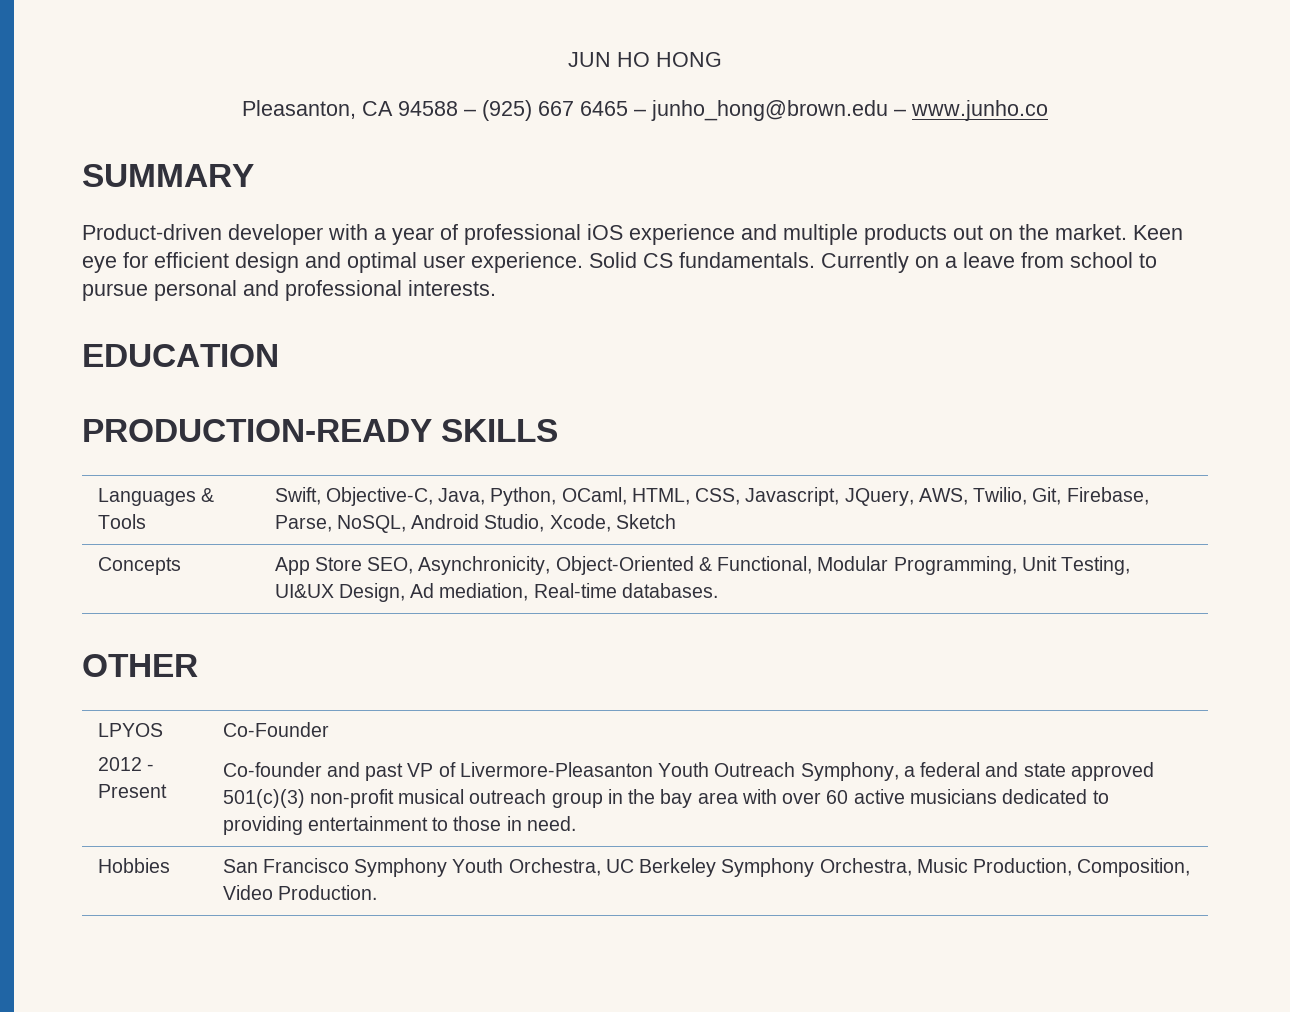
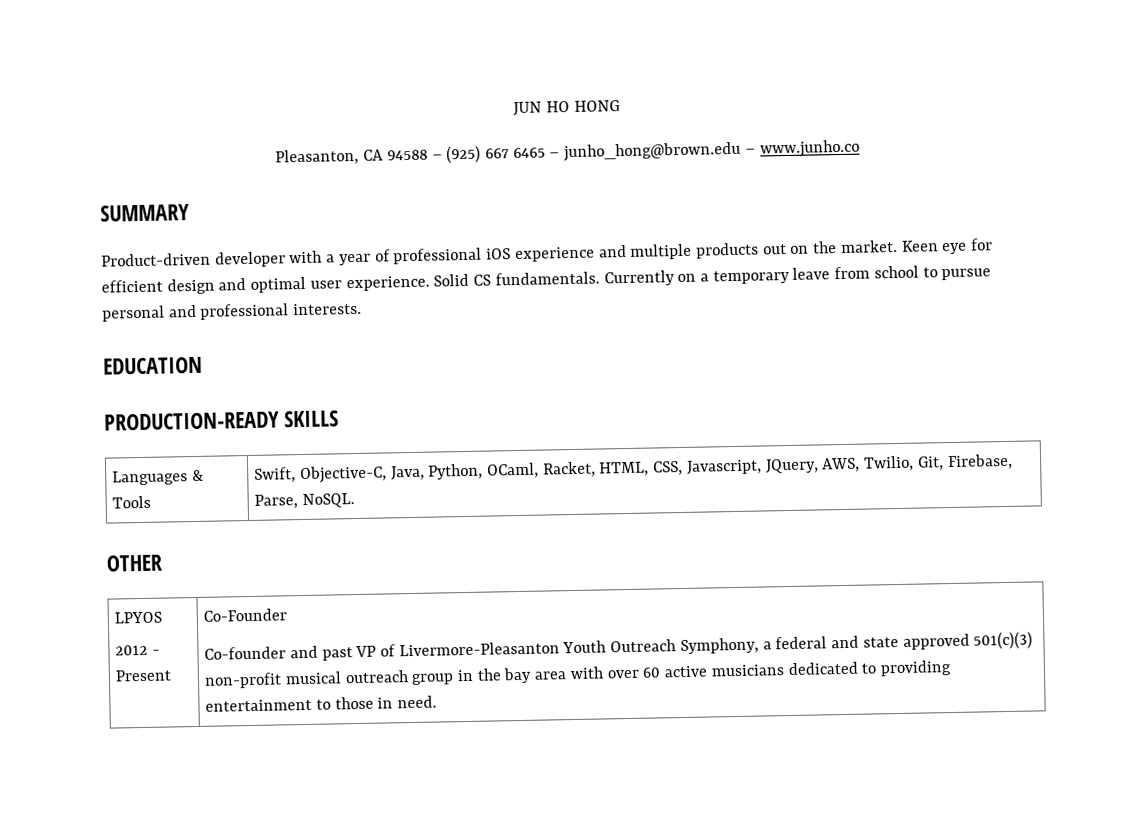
- Currently on a leave from school to pursue personal and professional interests.
+ Currently on a temporary leave from school to pursue personal and professional interests.
- Languages & Tools | Swift, Objective-C, Java, Python, OCaml, HTML, CSS, Javascript, JQuery, AWS, Twilio, Git, Firebase, Parse, NoSQL, Android Studio, Xcode, Sketch
- Concepts | App Store SEO, Asynchronicity, Object-Oriented & Functional, Modular Programming, Unit Testing, UI&UX Design, Ad mediation, Real-time databases.
+ Languages & Tools | Swift, Objective-C, Java, Python, OCaml, Racket, HTML, CSS, Javascript, JQuery, AWS, Twilio, Git, Firebase, Parse, NoSQL.
- Hobbies | San Francisco Symphony Youth Orchestra, UC Berkeley Symphony Orchestra, Music Production, Composition, Video Production.

